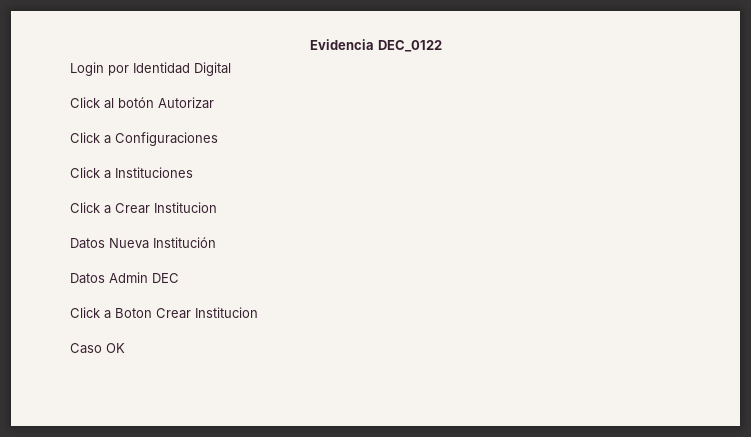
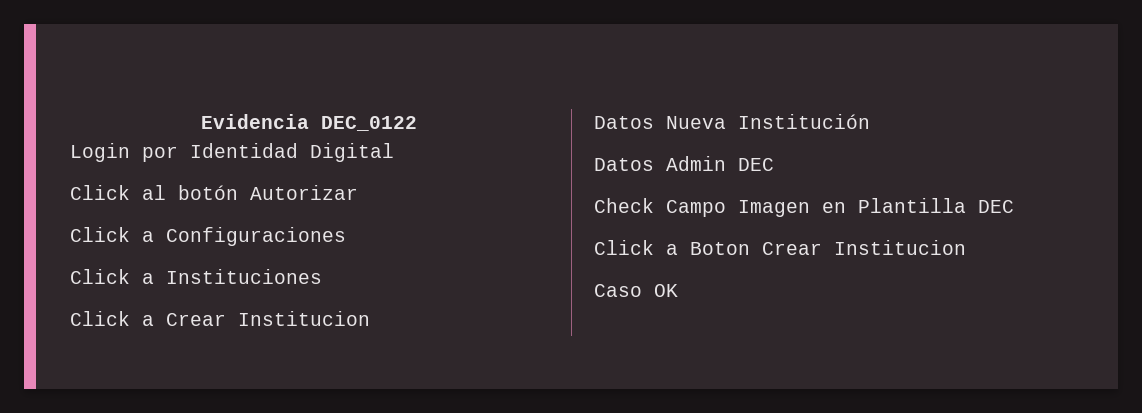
+ Check Campo Imagen en Plantilla DEC

